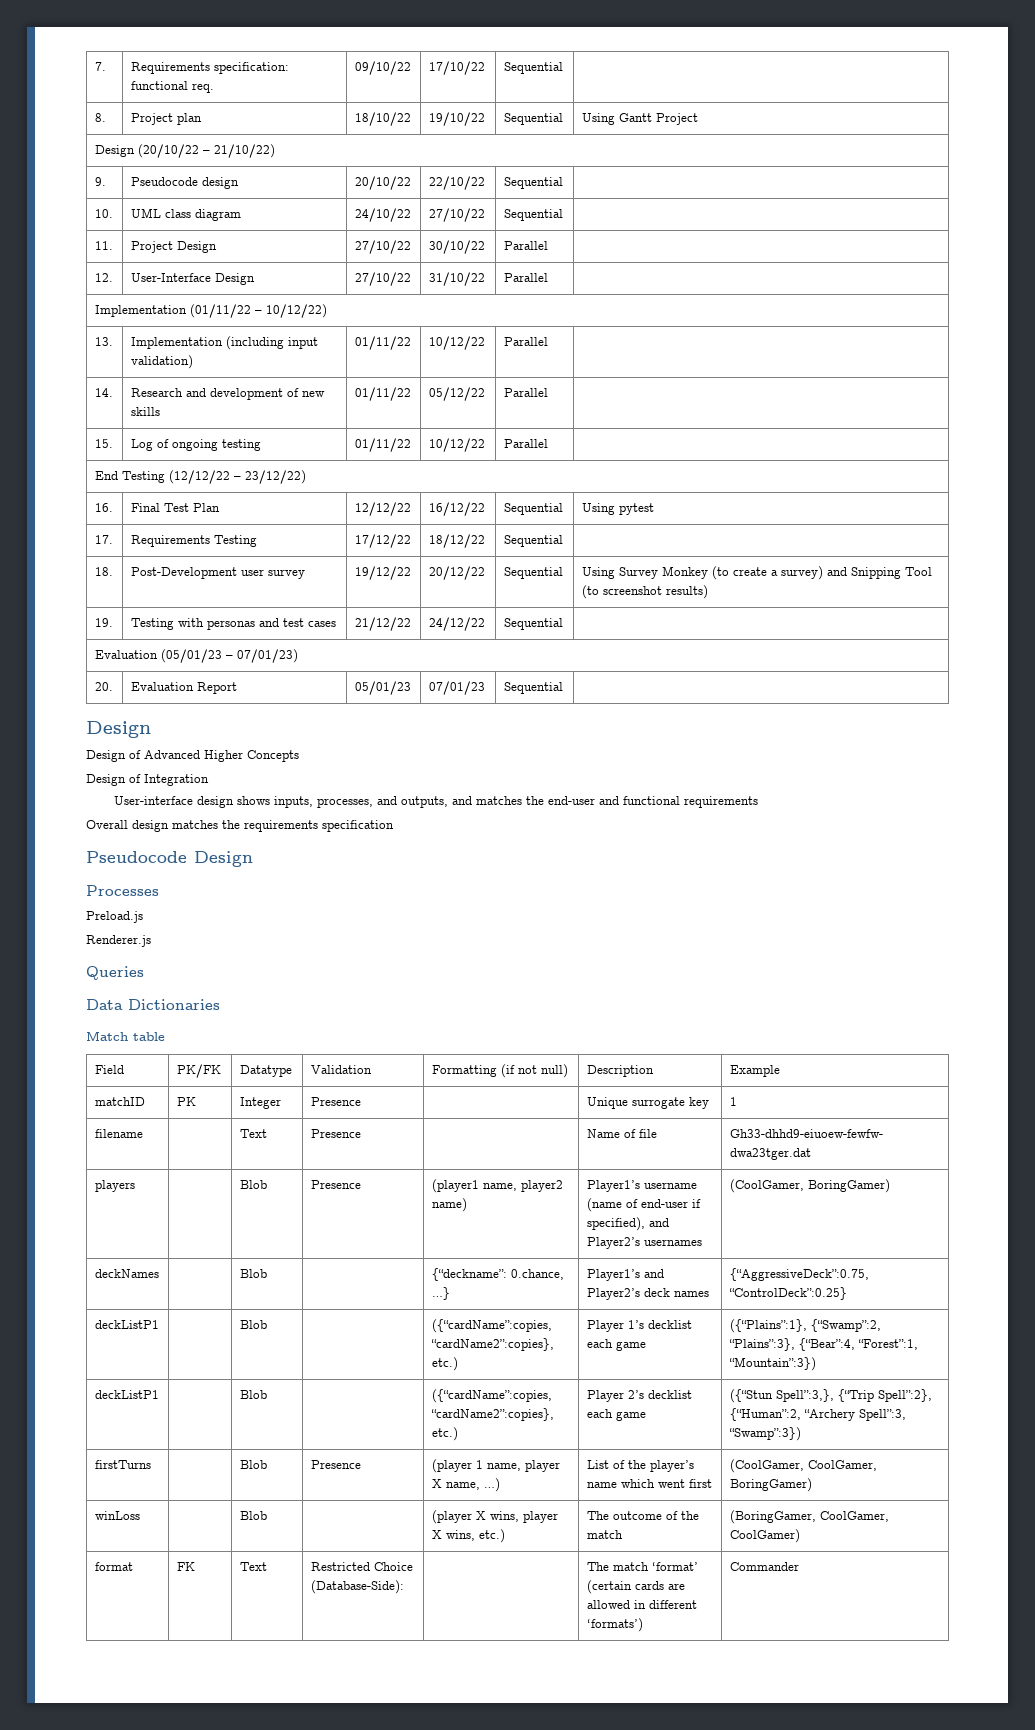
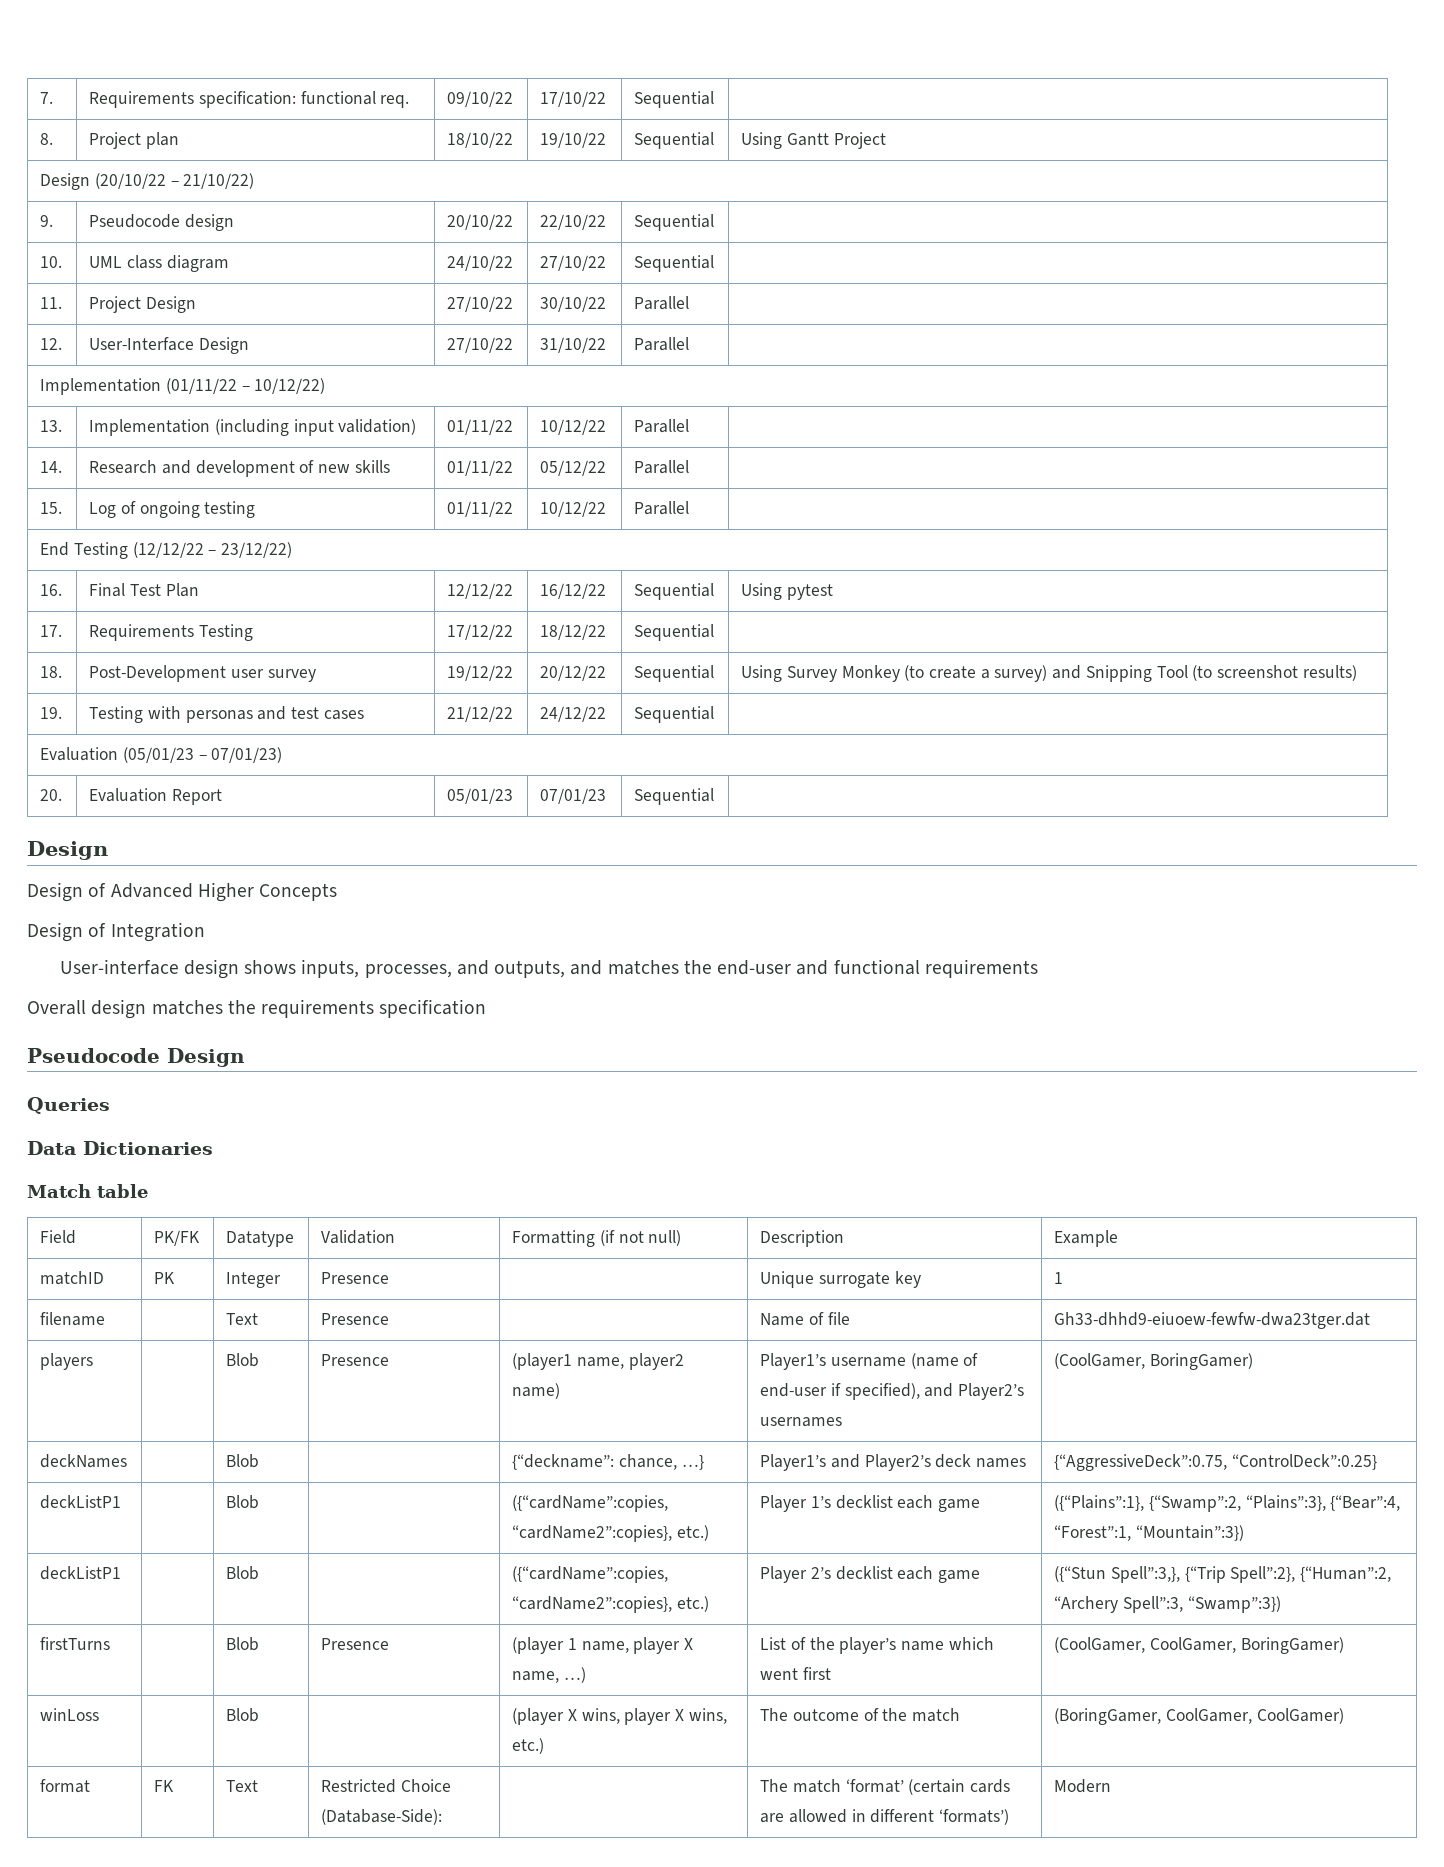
- Processes
- Preload.js
- Renderer.js
- deckNames | | Blob | | {“deckname”: 0.chance, …} | Player1’s and Player2’s deck names | {“AggressiveDeck”:0.75, “ControlDeck”:0.25}
+ deckNames | | Blob | | {“deckname”: chance, …} | Player1’s and Player2’s deck names | {“AggressiveDeck”:0.75, “ControlDeck”:0.25}
- format | FK | Text | Restricted Choice (Database-Side): | | The match ‘format’ (certain cards are allowed in different ‘formats’) | Commander
+ format | FK | Text | Restricted Choice (Database-Side): | | The match ‘format’ (certain cards are allowed in different ‘formats’) | Modern

